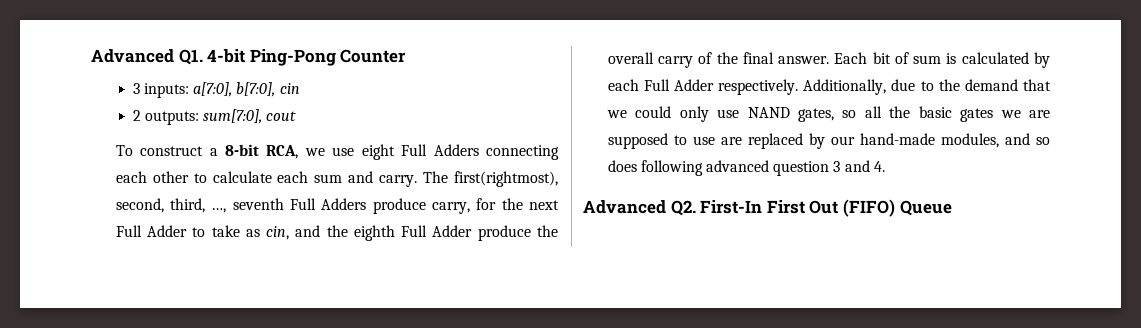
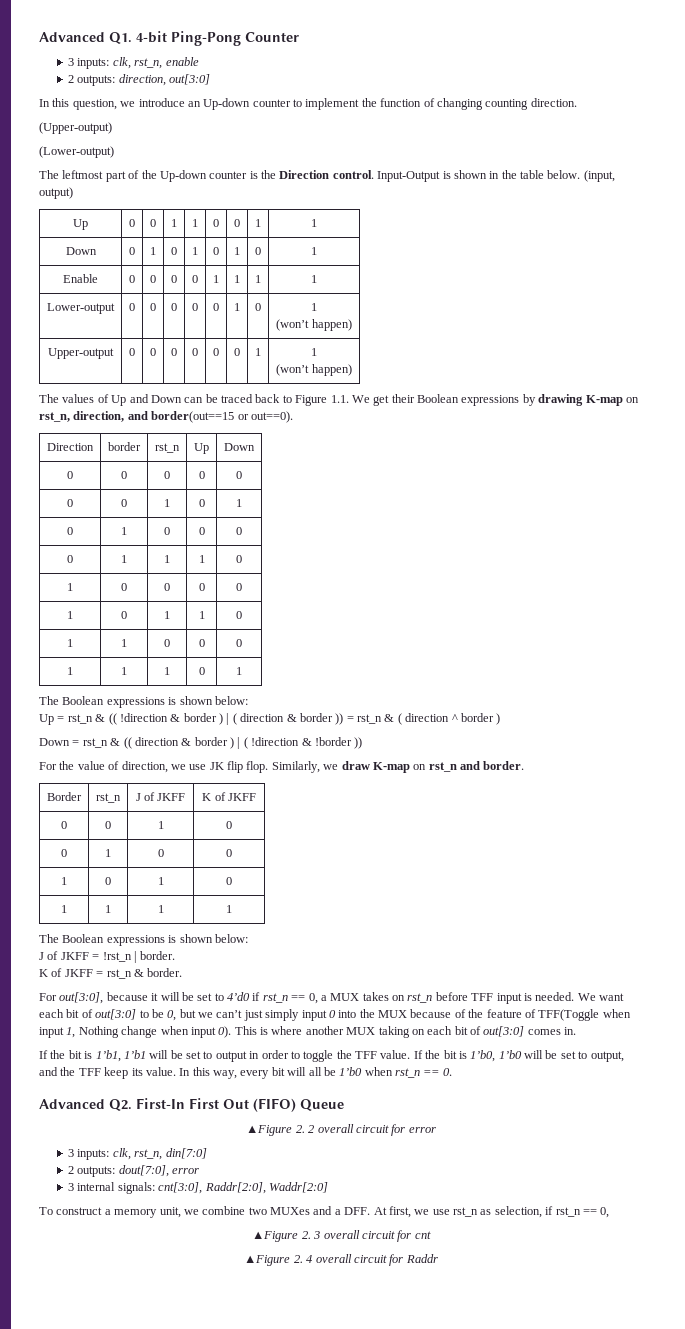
- 3 inputs: a[7:0], b[7:0], cin
- 2 outputs: sum[7:0], cout
- To construct a 8-bit RCA, we use eight Full Adders connecting each other to calculate each sum and carry. The first(rightmost), second, third, …, seventh Full Adders produce carry, for the next Full Adder to take as cin, and the eighth Full Adder produce the overall carry of the final answer. Each bit of sum is calculated by each Full Adder respectively. Additionally, due to the demand that we could only use NAND gates, so all the basic gates we are supposed to use are replaced by our hand-made modules, and so does following advanced question 3 and 4.
+ 3 inputs: clk, rst_n, enable
+ 2 outputs: direction, out[3:0]
+ In this question, we introduce an Up-down counter to implement the function of changing counting direction.
+ (Upper-output)
+ (Lower-output)
+ The leftmost part of the Up-down counter is the Direction control. Input-Output is shown in the table below. (input, output)
+ Up | 0 | 0 | 1 | 1 | 0 | 0 | 1 | 1
+ Down | 0 | 1 | 0 | 1 | 0 | 1 | 0 | 1
+ Enable | 0 | 0 | 0 | 0 | 1 | 1 | 1 | 1
+ Lower-output | 0 | 0 | 0 | 0 | 0 | 1 | 0 | 1
+ (won’t happen)
+ Upper-output | 0 | 0 | 0 | 0 | 0 | 0 | 1 | 1
+ (won’t happen)
+ The values of Up and Down can be traced back to Figure 1.1. We get their Boolean expressions by drawing K-map on rst_n, direction, and border(out==15 or out==0).
+ Direction | border | rst_n | Up | Down
+ 0 | 0 | 0 | 0 | 0
+ 0 | 0 | 1 | 0 | 1
+ 0 | 1 | 0 | 0 | 0
+ 0 | 1 | 1 | 1 | 0
+ 1 | 0 | 0 | 0 | 0
+ 1 | 0 | 1 | 1 | 0
+ 1 | 1 | 0 | 0 | 0
+ 1 | 1 | 1 | 0 | 1
+ The Boolean expressions is shown below:
+ Up = rst_n & (( !direction & border ) | ( direction & border )) = rst_n & ( direction ^ border )
+ Down = rst_n & (( direction & border ) | ( !direction & !border ))
+ For the value of direction, we use JK flip flop. Similarly, we draw K-map on rst_n and border.
+ Border | rst_n | J of JKFF | K of JKFF
+ 0 | 0 | 1 | 0
+ 0 | 1 | 0 | 0
+ 1 | 0 | 1 | 0
+ 1 | 1 | 1 | 1
+ The Boolean expressions is shown below:
+ J of JKFF = !rst_n | border.
+ K of JKFF = rst_n & border.
+ For out[3:0], because it will be set to 4’d0 if rst_n == 0, a MUX takes on rst_n before TFF input is needed. We want each bit of out[3:0] to be 0, but we can’t just simply input 0 into the MUX because of the feature of TFF(Toggle when input 1, Nothing change when input 0). This is where another MUX taking on each bit of out[3:0] comes in.
+ If the bit is 1’b1, 1’b1 will be set to output in order to toggle the TFF value. If the bit is 1’b0, 1’b0 will be set to output, and the TFF keep its value. In this way, every bit will all be 1’b0 when rst_n == 0.
+ ▲Figure 2. 2 overall circuit for error
+ 3 inputs: clk, rst_n, din[7:0]
+ 2 outputs: dout[7:0], error
+ 3 internal signals: cnt[3:0], Raddr[2:0], Waddr[2:0]
+ To construct a memory unit, we combine two MUXes and a DFF. At first, we use rst_n as selection, if rst_n == 0,
+ ▲Figure 2. 3 overall circuit for cnt
+ ▲Figure 2. 4 overall circuit for Raddr

